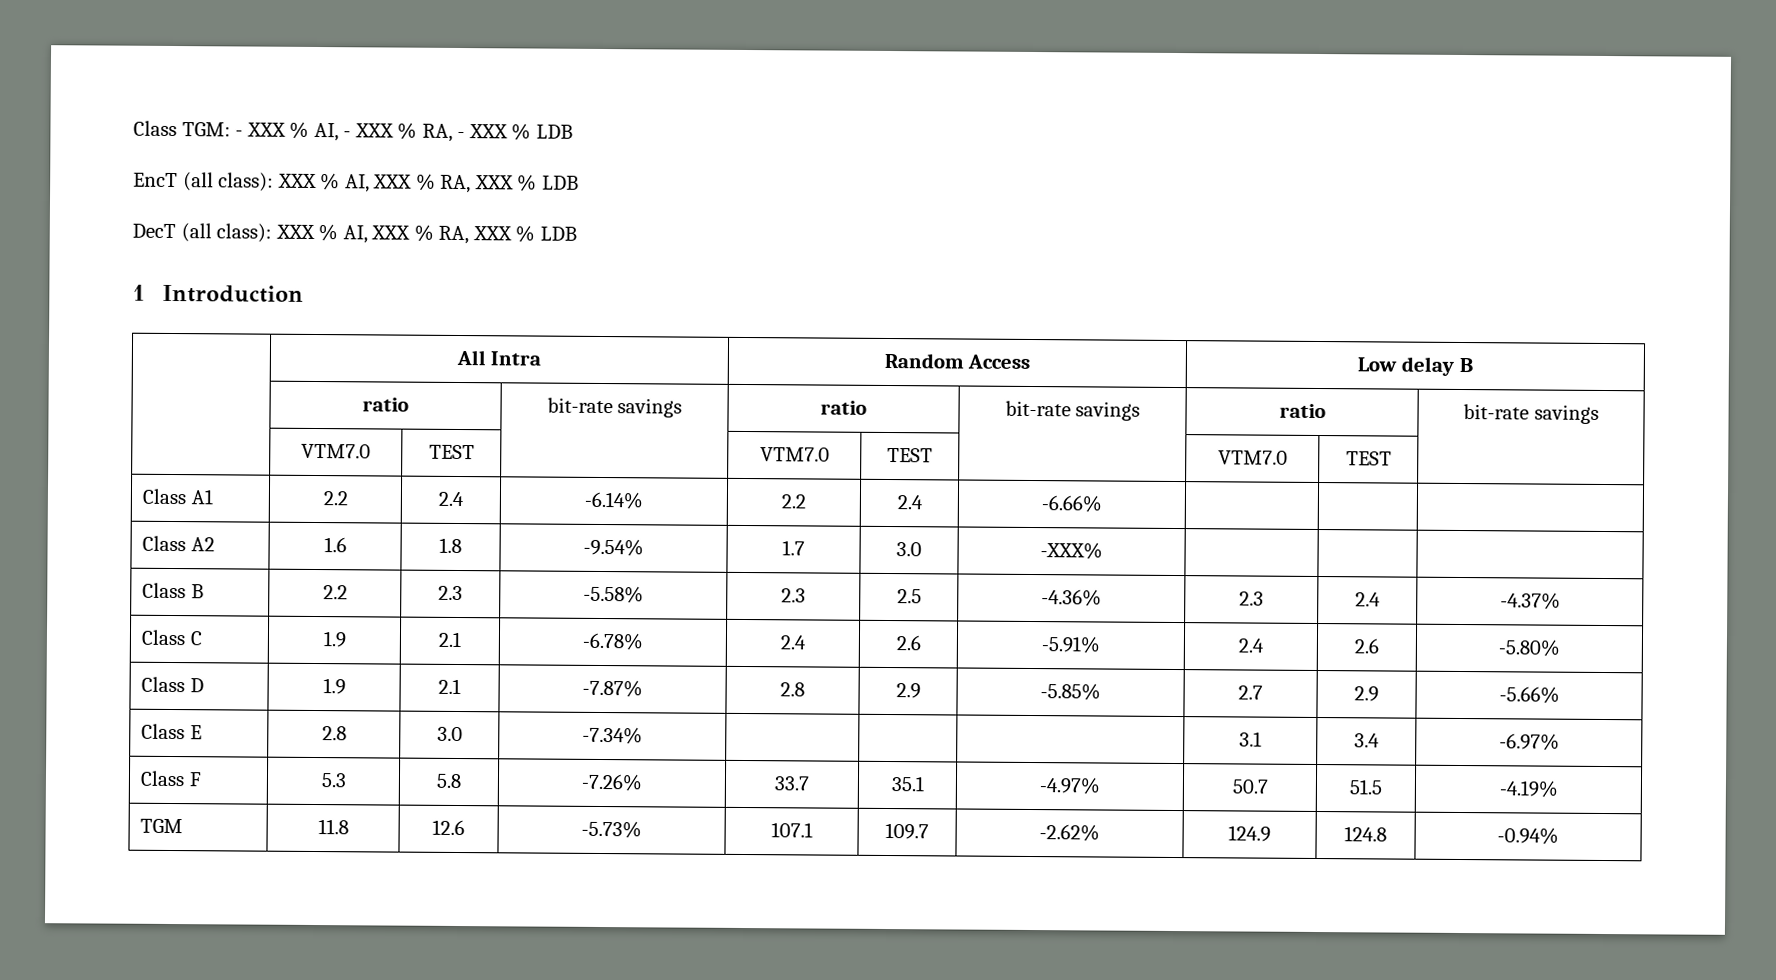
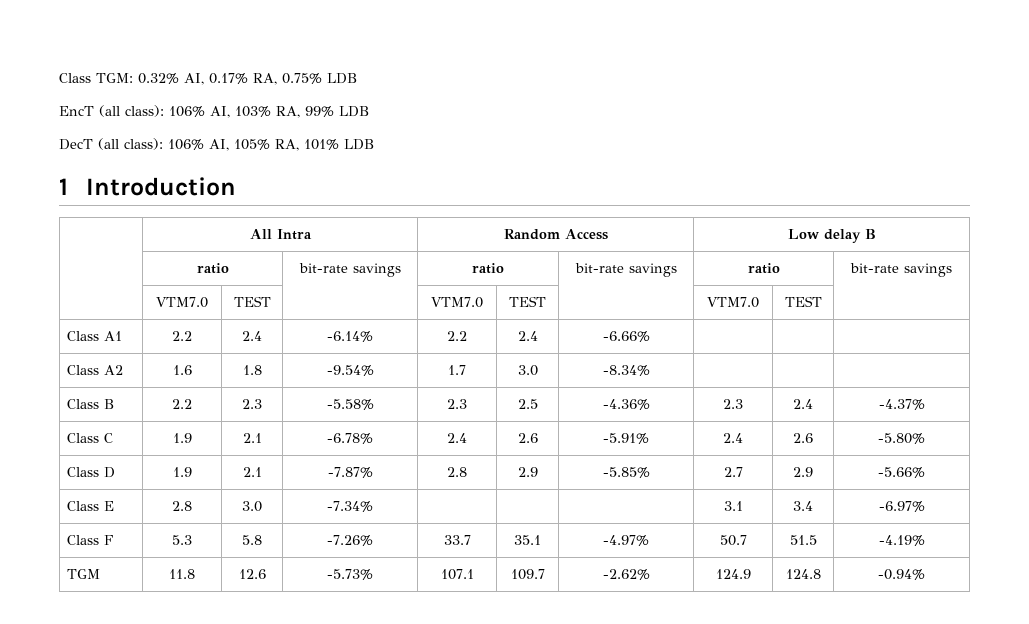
- Class TGM: - XXX % AI, - XXX % RA, - XXX % LDB
- EncT (all class): XXX % AI, XXX % RA, XXX % LDB
- DecT (all class): XXX % AI, XXX % RA, XXX % LDB
+ Class TGM: 0.32% AI, 0.17% RA, 0.75% LDB
+ EncT (all class): 106% AI, 103% RA, 99% LDB
+ DecT (all class): 106% AI, 105% RA, 101% LDB
- Class A2 | 1.6 | 1.8 | -9.54% | 1.7 | 3.0 | -XXX% | | |
+ Class A2 | 1.6 | 1.8 | -9.54% | 1.7 | 3.0 | -8.34% | | |

